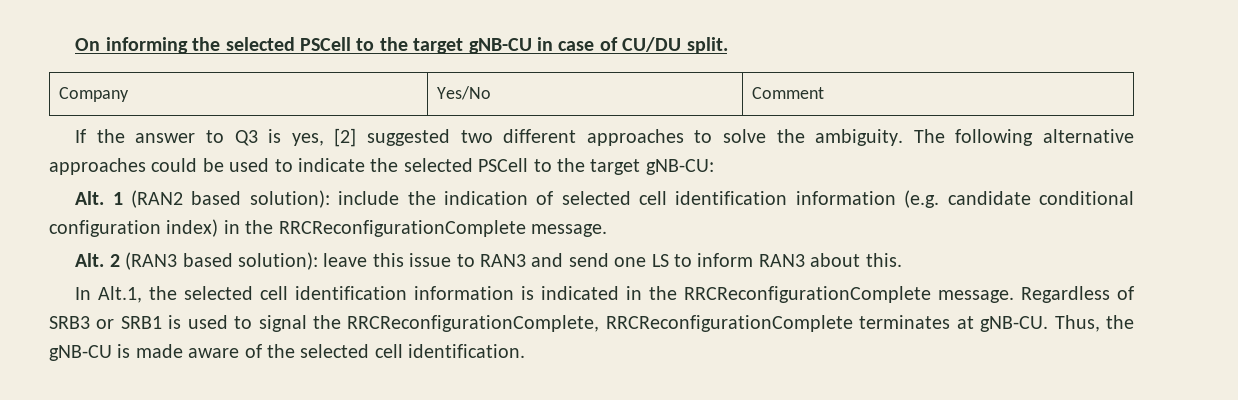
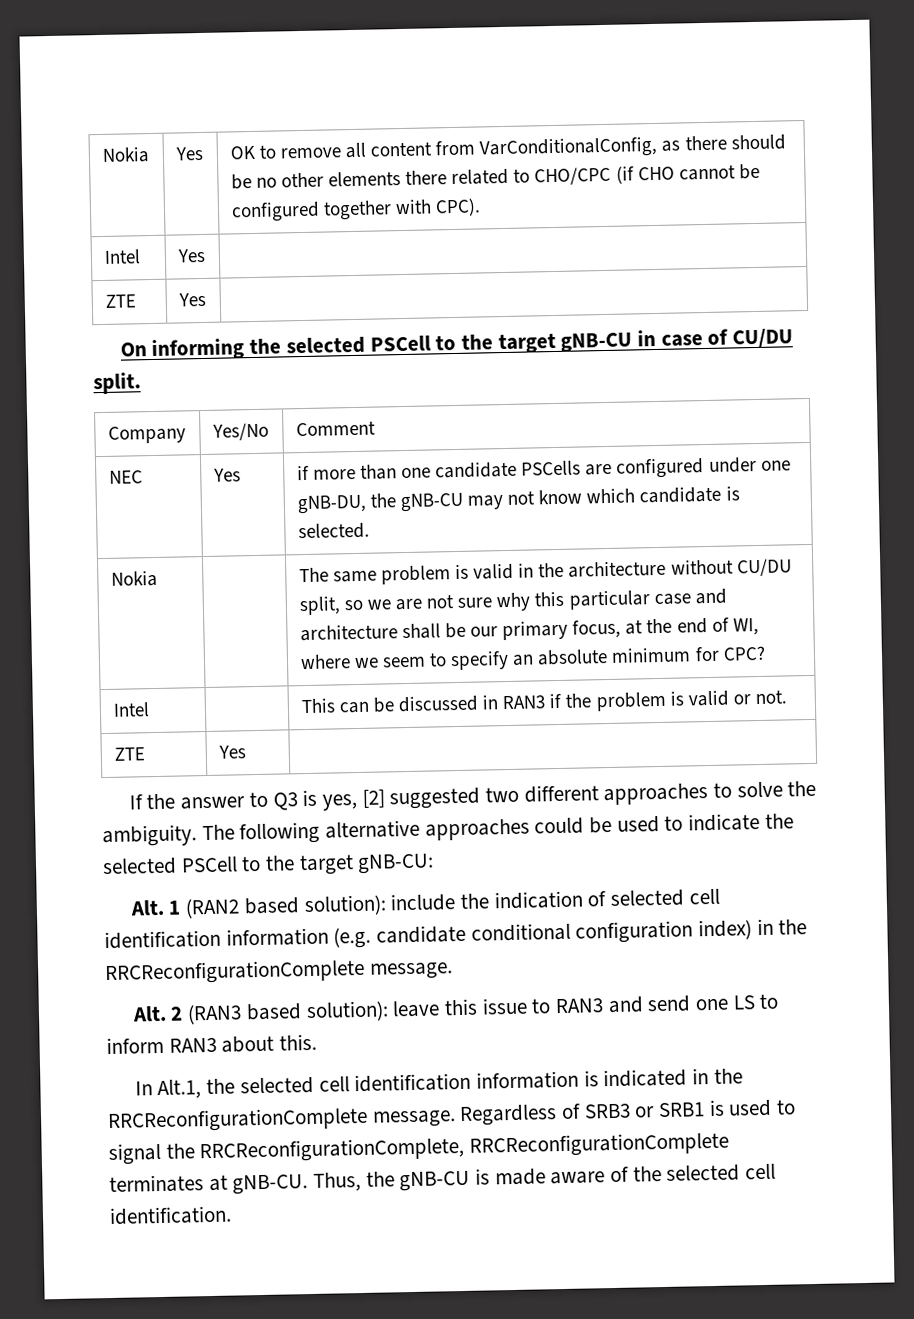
+ Nokia | Yes | OK to remove all content from VarConditionalConfig, as there should be no other elements there related to CHO/CPC (if CHO cannot be configured together with CPC).
+ Intel | Yes |
+ ZTE | Yes |
+ NEC | Yes | if more than one candidate PSCells are configured under one gNB-DU, the gNB-CU may not know which candidate is selected.
+ Nokia | | The same problem is valid in the architecture without CU/DU split, so we are not sure why this particular case and architecture shall be our primary focus, at the end of WI, where we seem to specify an absolute minimum for CPC?
+ Intel | | This can be discussed in RAN3 if the problem is valid or not.
+ ZTE | Yes |

